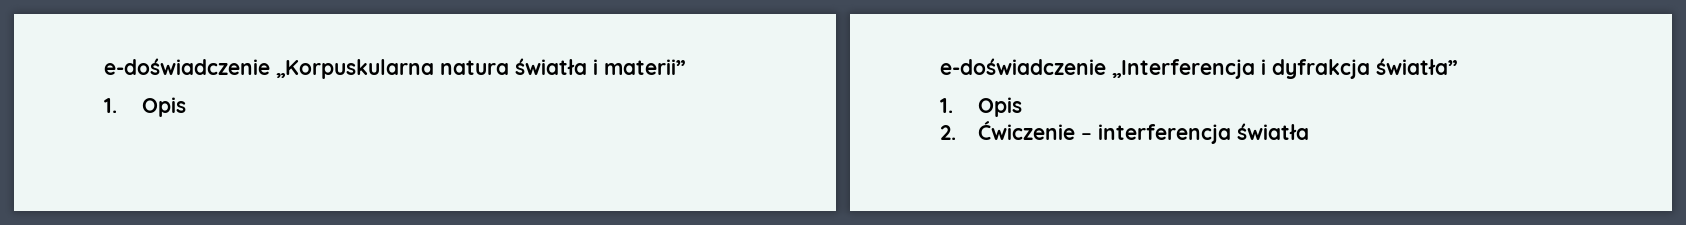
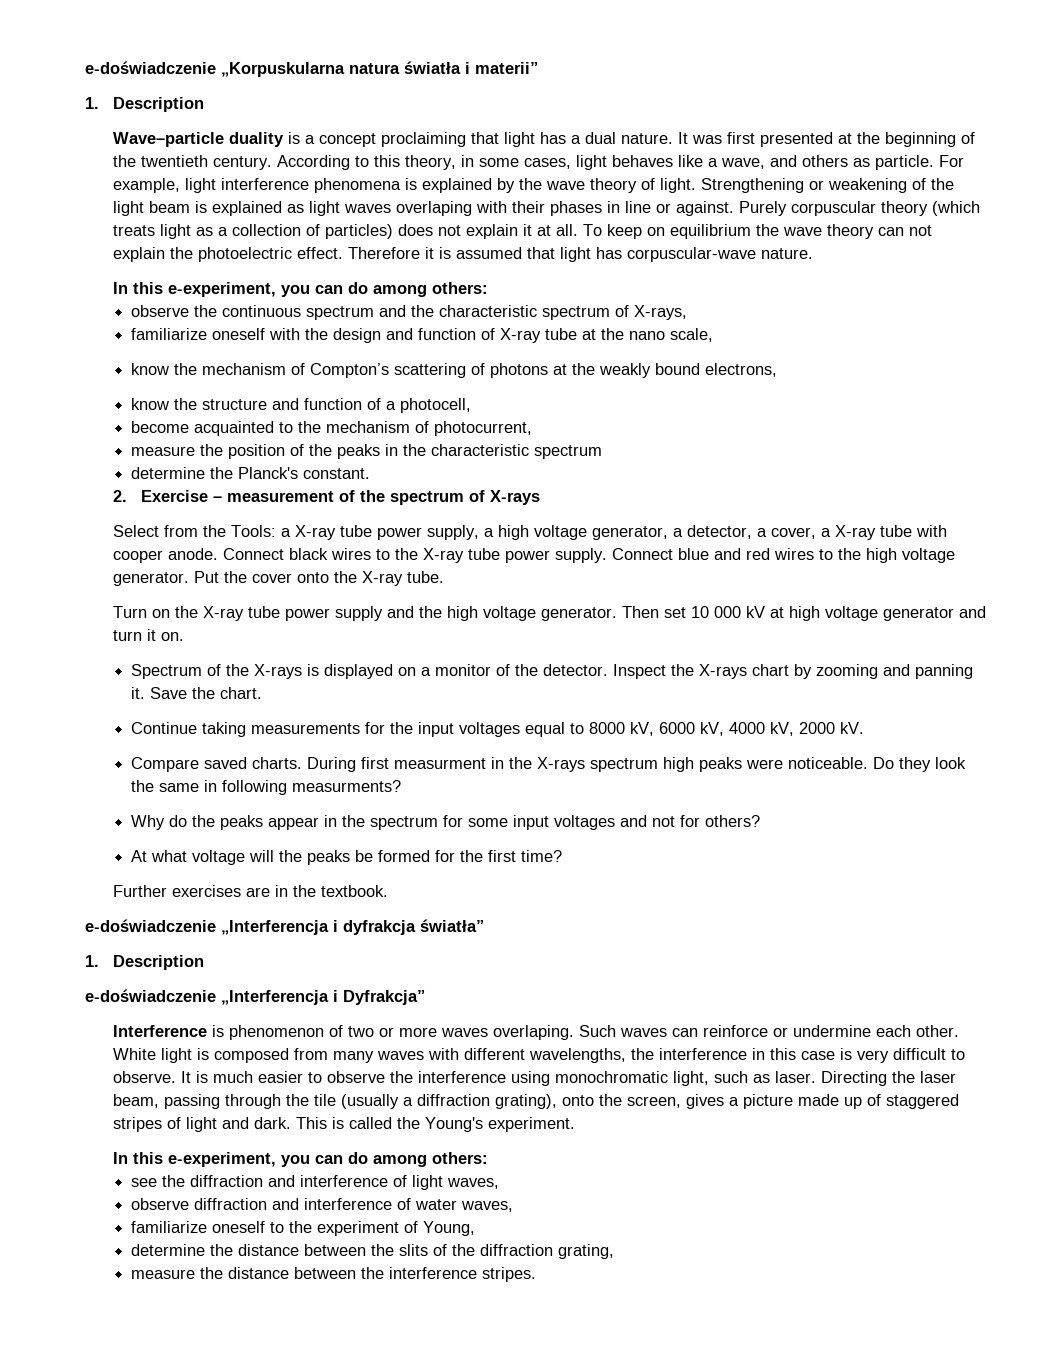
  e-doświadczenie „Korpuskularna natura światła i materii”
- 1. Opis
+ 1. Description
+ Wave–particle duality is a concept proclaiming that light has a dual nature. It was first presented at the beginning of the twentieth century. According to this theory, in some cases, light behaves like a wave, and others as particle. For example, light interference phenomena is explained by the wave theory of light. Strengthening or weakening of the light beam is explained as light waves overlaping with their phases in line or against. Purely corpuscular theory (which treats light as a collection of particles) does not explain it at all. To keep on equilibrium the wave theory can not explain the photoelectric effect. Therefore it is assumed that light has corpuscular-wave nature.
+ In this e-experiment, you can do among others:
+ observe the continuous spectrum and the characteristic spectrum of X-rays,
+ familiarize oneself with the design and function of X-ray tube at the nano scale,
+ know the mechanism of Compton’s scattering of photons at the weakly bound electrons,
+ know the structure and function of a photocell,
+ become acquainted to the mechanism of photocurrent,
+ measure the position of the peaks in the characteristic spectrum
+ determine the Planck's constant.
+ 2. Exercise – measurement of the spectrum of X-rays
+ Select from the Tools: a X-ray tube power supply, a high voltage generator, a detector, a cover, a X-ray tube with cooper anode. Connect black wires to the X-ray tube power supply. Connect blue and red wires to the high voltage generator. Put the cover onto the X-ray tube.
+ Turn on the X-ray tube power supply and the high voltage generator. Then set 10 000 kV at high voltage generator and turn it on.
+ Spectrum of the X-rays is displayed on a monitor of the detector. Inspect the X-rays chart by zooming and panning it. Save the chart.
+ Continue taking measurements for the input voltages equal to 8000 kV, 6000 kV, 4000 kV, 2000 kV.
+ Compare saved charts. During first measurment in the X-rays spectrum high peaks were noticeable. Do they look the same in following measurments?
+ Why do the peaks appear in the spectrum for some input voltages and not for others?
+ At what voltage will the peaks be formed for the first time?
+ Further exercises are in the textbook.
  e-doświadczenie „Interferencja i dyfrakcja światła”
- 1. Opis
- 2. Ćwiczenie – interferencja światła
+ 1. Description
+ e-doświadczenie „Interferencja i Dyfrakcja”
+ Interference is phenomenon of two or more waves overlaping. Such waves can reinforce or undermine each other. White light is composed from many waves with different wavelengths, the interference in this case is very difficult to observe. It is much easier to observe the interference using monochromatic light, such as laser. Directing the laser beam, passing through the tile (usually a diffraction grating), onto the screen, gives a picture made up of staggered stripes of light and dark. This is called the Young's experiment.
+ In this e-experiment, you can do among others:
+ see the diffraction and interference of light waves,
+ observe diffraction and interference of water waves,
+ familiarize oneself to the experiment of Young,
+ determine the distance between the slits of the diffraction grating,
+ measure the distance between the interference stripes.

